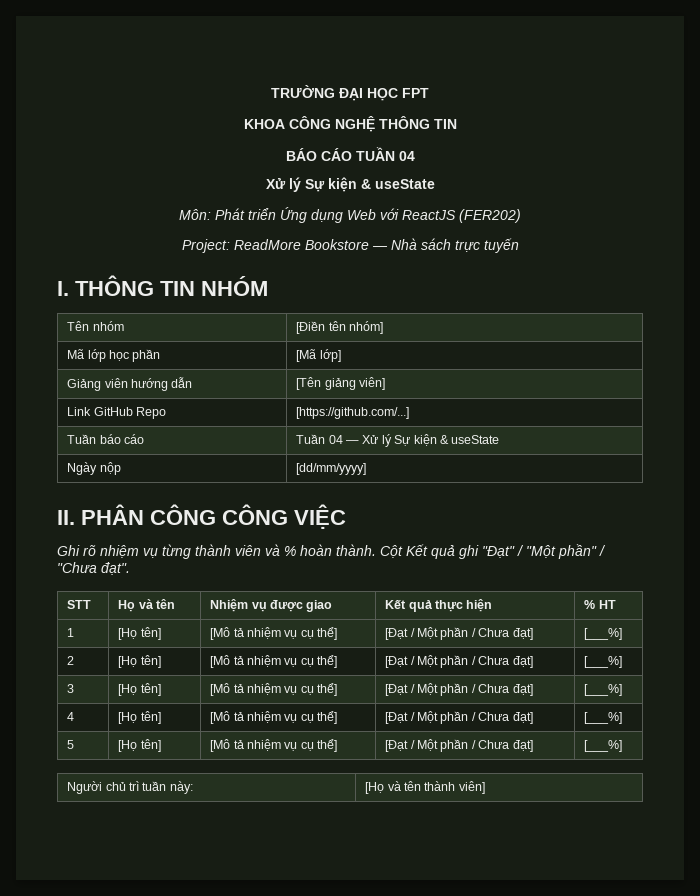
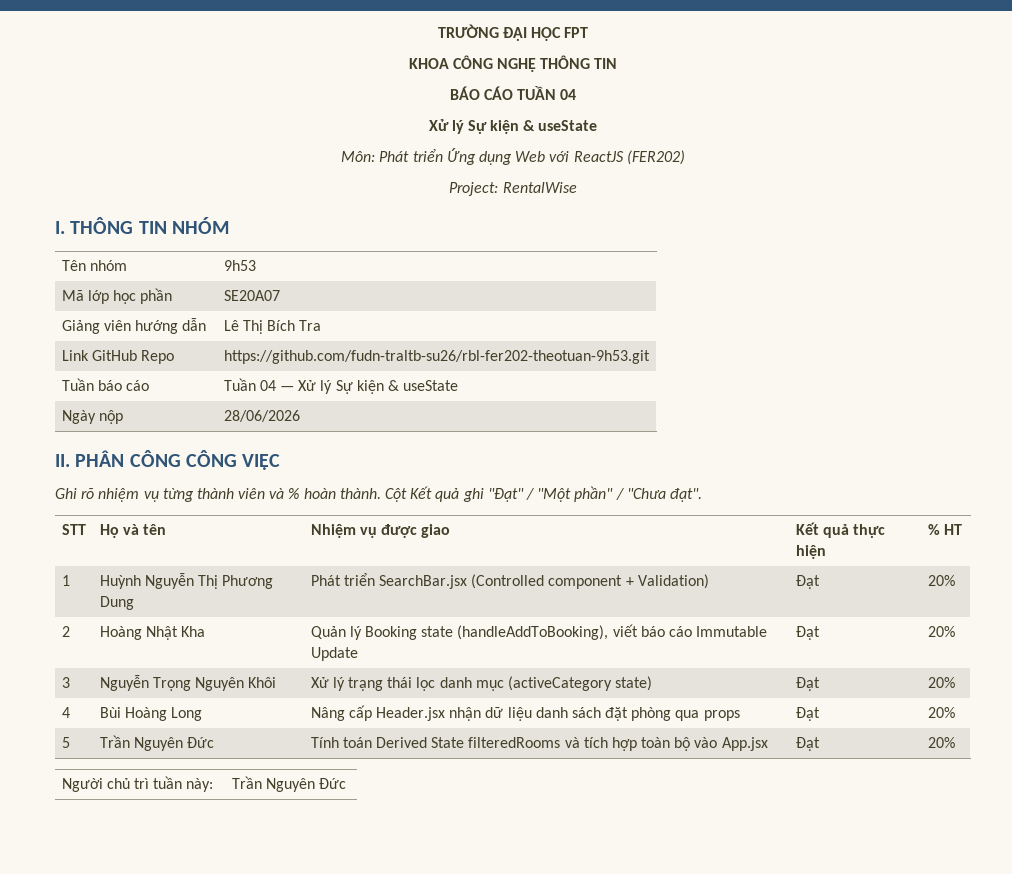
- Project: ReadMore Bookstore — Nhà sách trực tuyến
+ Project: RentalWise
- Tên nhóm | [Điền tên nhóm]
+ Tên nhóm | 9h53
- Mã lớp học phần | [Mã lớp]
+ Mã lớp học phần | SE20A07
- Giảng viên hướng dẫn | [Tên giảng viên]
+ Giảng viên hướng dẫn | Lê Thị Bích Tra
- Link GitHub Repo | [https://github.com/...]
+ Link GitHub Repo | https://github.com/fudn-traltb-su26/rbl-fer202-theotuan-9h53.git
- Ngày nộp | [dd/mm/yyyy]
+ Ngày nộp | 28/06/2026
- 1 | [Họ tên] | [Mô tả nhiệm vụ cụ thể] | [Đạt / Một phần / Chưa đạt] | [___%]
- 2 | [Họ tên] | [Mô tả nhiệm vụ cụ thể] | [Đạt / Một phần / Chưa đạt] | [___%]
- 3 | [Họ tên] | [Mô tả nhiệm vụ cụ thể] | [Đạt / Một phần / Chưa đạt] | [___%]
- 4 | [Họ tên] | [Mô tả nhiệm vụ cụ thể] | [Đạt / Một phần / Chưa đạt] | [___%]
- 5 | [Họ tên] | [Mô tả nhiệm vụ cụ thể] | [Đạt / Một phần / Chưa đạt] | [___%]
+ 1 | Huỳnh Nguyễn Thị Phương Dung | Phát triển SearchBar.jsx (Controlled component + Validation) | Đạt | 20%
+ 2 | Hoàng Nhật Kha | Quản lý Booking state (handleAddToBooking), viết báo cáo Immutable Update | Đạt | 20%
+ 3 | Nguyễn Trọng Nguyên Khôi | Xử lý trạng thái lọc danh mục (activeCategory state) | Đạt | 20%
+ 4 | Bùi Hoàng Long | Nâng cấp Header.jsx nhận dữ liệu danh sách đặt phòng qua props | Đạt | 20%
+ 5 | Trần Nguyên Đức | Tính toán Derived State filteredRooms và tích hợp toàn bộ vào App.jsx | Đạt | 20%
- Người chủ trì tuần này: | [Họ và tên thành viên]
+ Người chủ trì tuần này: | Trần Nguyên Đức

